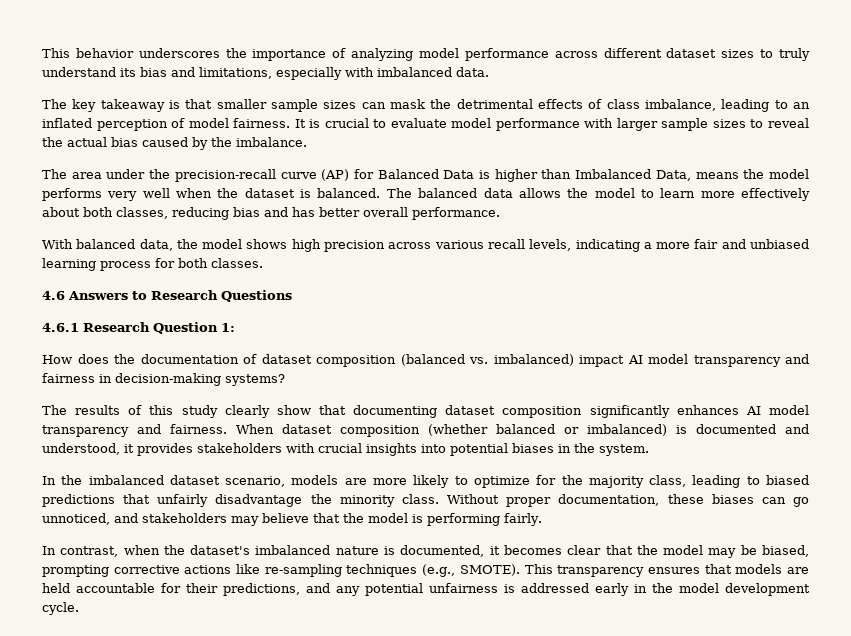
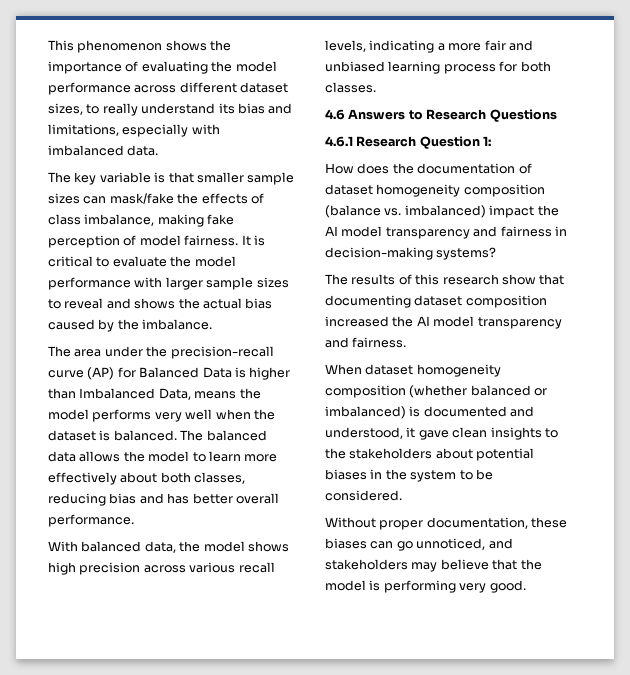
- This behavior underscores the importance of analyzing model performance across different dataset sizes to truly understand its bias and limitations, especially with imbalanced data.
+ This phenomenon shows the importance of evaluating the model performance across different dataset sizes, to really understand its bias and limitations, especially with imbalanced data.
- The key takeaway is that smaller sample sizes can mask the detrimental effects of class imbalance, leading to an inflated perception of model fairness.
+ The key variable is that smaller sample sizes can mask/fake the effects of class imbalance, making fake perception of model fairness.
- It is crucial to evaluate model performance with larger sample sizes to reveal the actual bias caused by the imbalance.
+ It is critical to evaluate the model performance with larger sample sizes to reveal and shows the actual bias caused by the imbalance.
- How does the documentation of dataset composition (balanced vs. imbalanced) impact AI model transparency and fairness in decision-making systems?
+ How does the documentation of dataset homogeneity composition (balance vs. imbalanced) impact the AI model transparency and fairness in decision-making systems?
- The results of this study clearly show that documenting dataset composition significantly enhances AI model transparency and fairness. When dataset composition (whether balanced or imbalanced) is documented and understood, it provides stakeholders with crucial insights into potential biases in the system.
- In the imbalanced dataset scenario, models are more likely to optimize for the majority class, leading to biased predictions that unfairly disadvantage the minority class. Without proper documentation, these biases can go unnoticed, and stakeholders may believe that the model is performing fairly.
- In contrast, when the dataset's imbalanced nature is documented, it becomes clear that the model may be biased, prompting corrective actions like re-sampling techniques (e.g., SMOTE). This transparency ensures that models are held accountable for their predictions, and any potential unfairness is addressed early in the model development cycle.
+ The results of this research show that documenting dataset composition increased the AI model transparency and fairness.
+ When dataset homogeneity composition (whether balanced or imbalanced) is documented and understood, it gave clean insights to the stakeholders about potential biases in the system to be considered.
+ Without proper documentation, these biases can go unnoticed, and stakeholders may believe that the model is performing very good.

